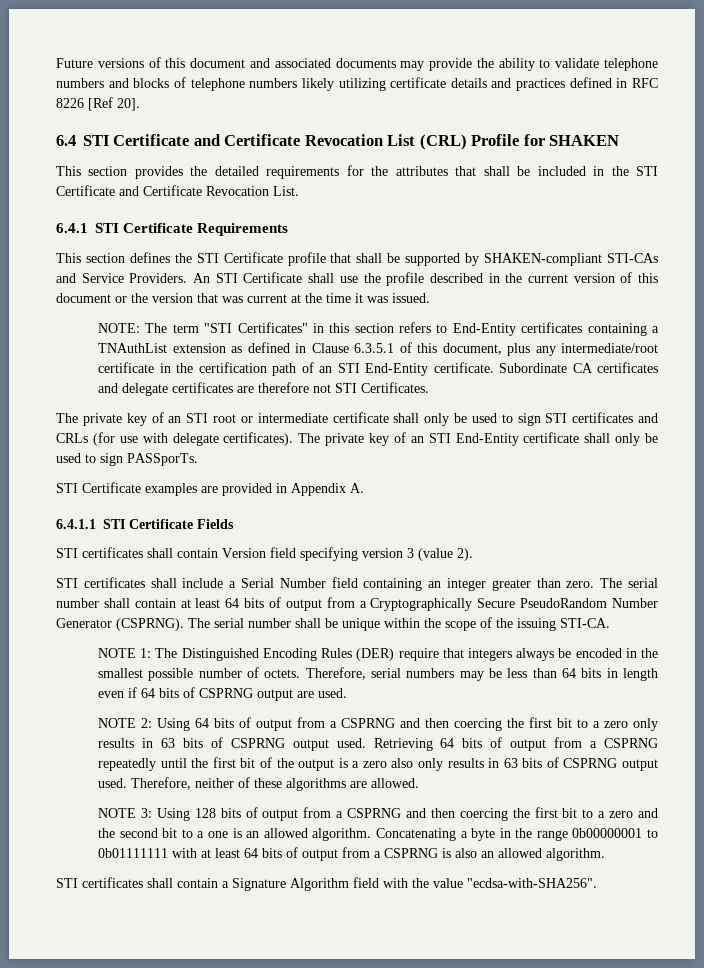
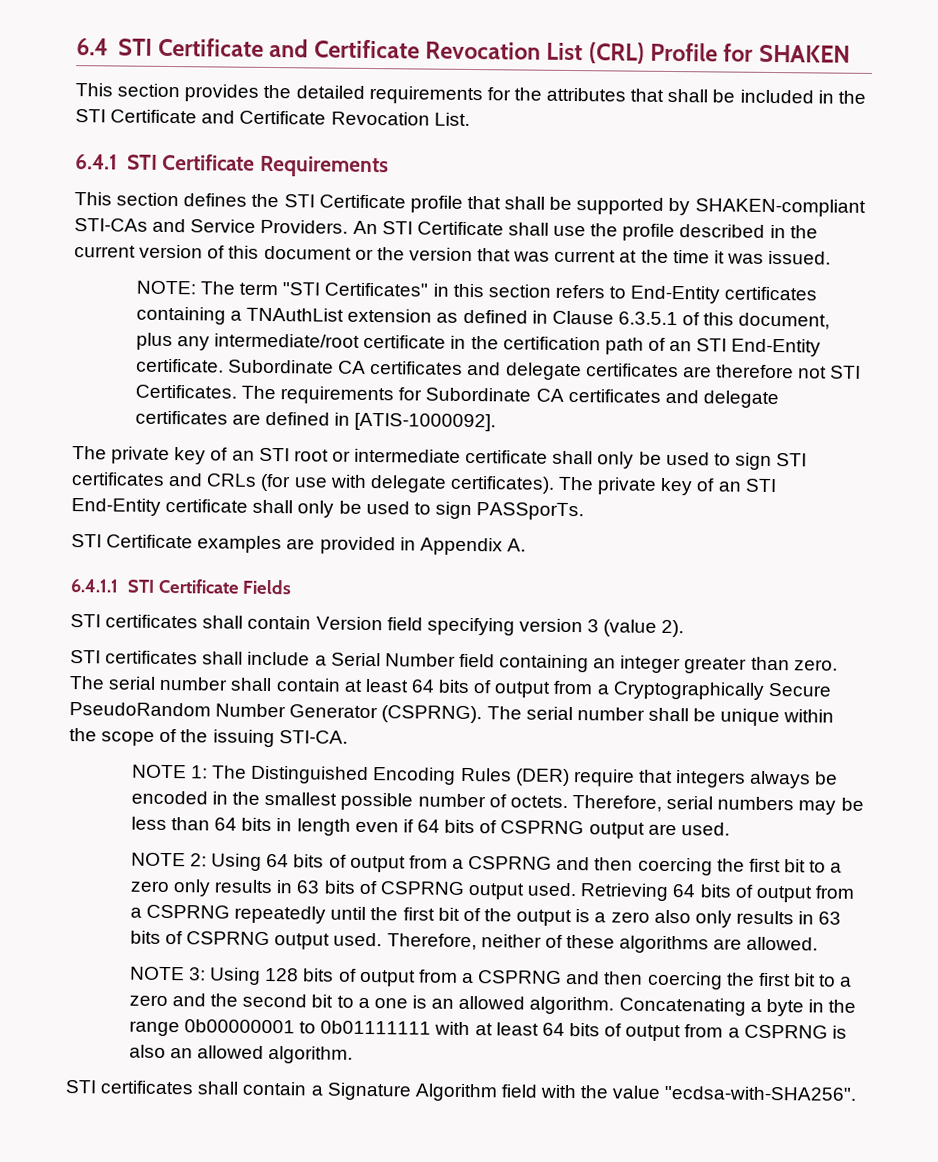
- Future versions of this document and associated documents may provide the ability to validate telephone numbers and blocks of telephone numbers likely utilizing certificate details and practices defined in RFC 8226 [Ref 20].
+ The requirements for Subordinate CA certificates and delegate certificates are defined in [ATIS-1000092].

